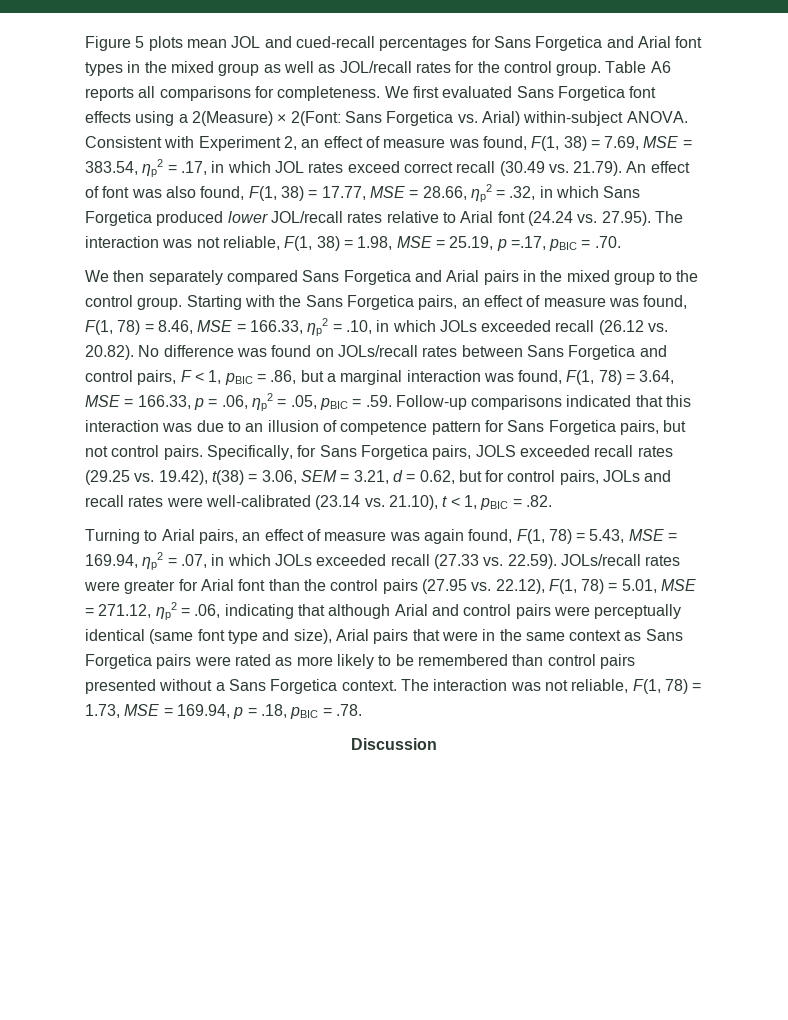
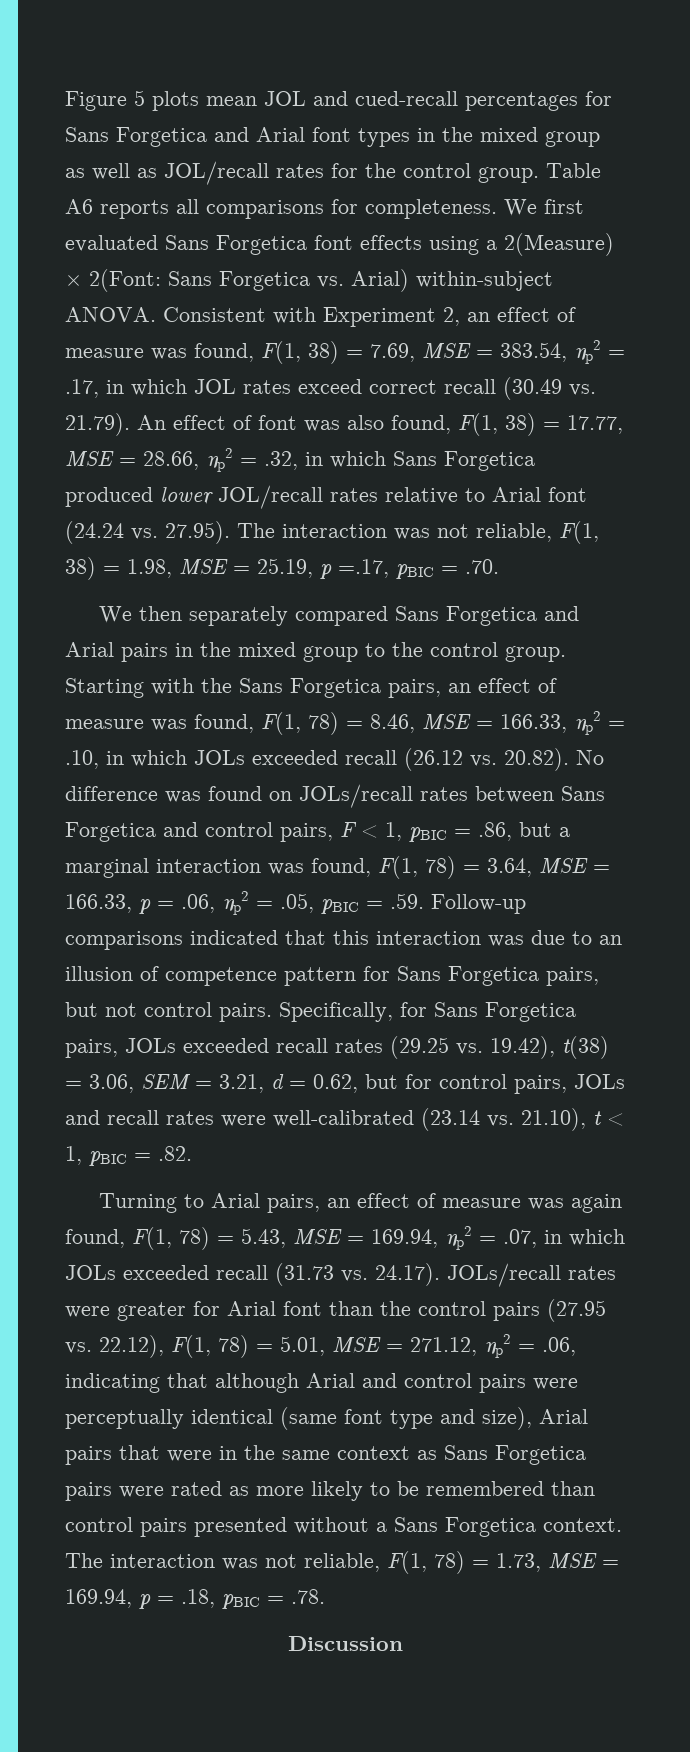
- Specifically, for Sans Forgetica pairs, JOLS exceeded recall rates (29.25 vs. 19.42), t(38) = 3.06, SEM = 3.21, d = 0.62, but for control pairs, JOLs and recall rates were well-calibrated (23.14 vs. 21.10), t < 1, pBIC = .82.
+ Specifically, for Sans Forgetica pairs, JOLs exceeded recall rates (29.25 vs. 19.42), t(38) = 3.06, SEM = 3.21, d = 0.62, but for control pairs, JOLs and recall rates were well-calibrated (23.14 vs. 21.10), t < 1, pBIC = .82.
- Turning to Arial pairs, an effect of measure was again found, F(1, 78) = 5.43, MSE = 169.94, ηp2 = .07, in which JOLs exceeded recall (27.33 vs. 22.59). JOLs/recall rates were greater for Arial font than the control pairs (27.95 vs. 22.12), F(1, 78) = 5.01, MSE = 271.12, ηp2 = .06, indicating that although Arial and control pairs were perceptually identical (same font type and size), Arial pairs that were in the same context as Sans Forgetica pairs were rated as more likely to be remembered than control pairs presented without a Sans Forgetica context.
+ Turning to Arial pairs, an effect of measure was again found, F(1, 78) = 5.43, MSE = 169.94, ηp2 = .07, in which JOLs exceeded recall (31.73 vs. 24.17). JOLs/recall rates were greater for Arial font than the control pairs (27.95 vs. 22.12), F(1, 78) = 5.01, MSE = 271.12, ηp2 = .06, indicating that although Arial and control pairs were perceptually identical (same font type and size), Arial pairs that were in the same context as Sans Forgetica pairs were rated as more likely to be remembered than control pairs presented without a Sans Forgetica context.

